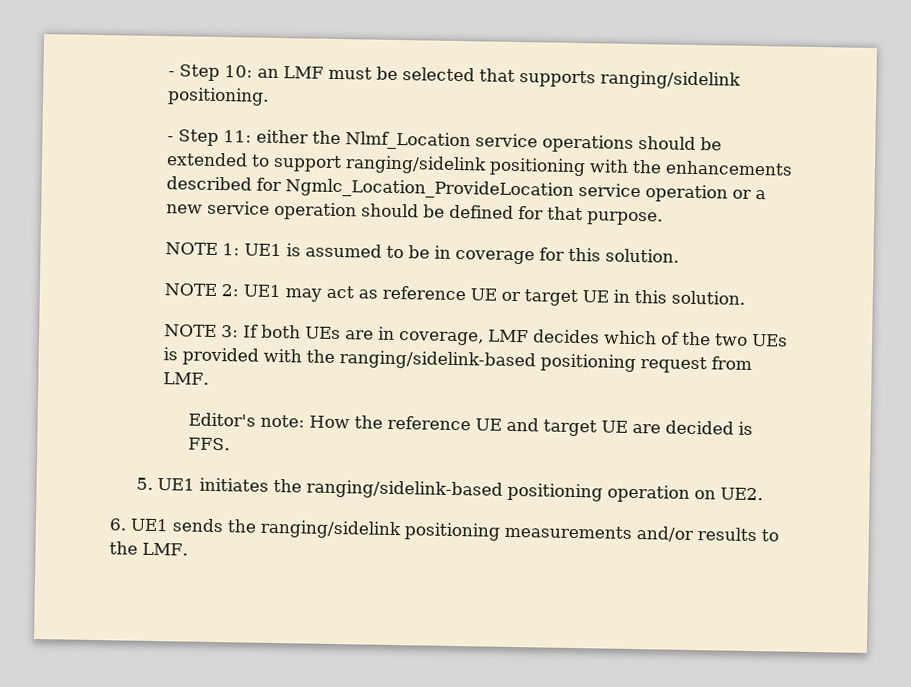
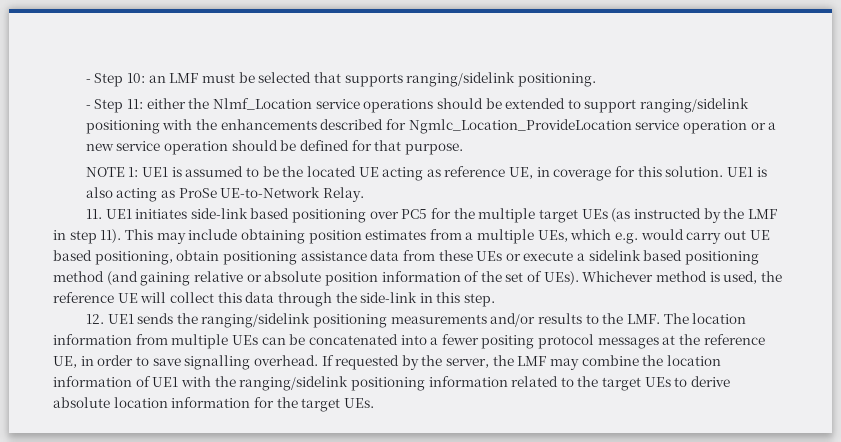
- NOTE 1: UE1 is assumed to be in coverage for this solution.
- NOTE 2: UE1 may act as reference UE or target UE in this solution.
- NOTE 3: If both UEs are in coverage, LMF decides which of the two UEs is provided with the ranging/sidelink-based positioning request from LMF.
- Editor's note: How the reference UE and target UE are decided is FFS.
- 5. UE1 initiates the ranging/sidelink-based positioning operation on UE2.
- 6. UE1 sends the ranging/sidelink positioning measurements and/or results to the LMF.
+ NOTE 1: UE1 is assumed to be the located UE acting as reference UE, in coverage for this solution. UE1 is also acting as ProSe UE-to-Network Relay.
+ 11. UE1 initiates side-link based positioning over PC5 for the multiple target UEs (as instructed by the LMF in step 11). This may include obtaining position estimates from a multiple UEs, which e.g. would carry out UE based positioning, obtain positioning assistance data from these UEs or execute a sidelink based positioning method (and gaining relative or absolute position information of the set of UEs). Whichever method is used, the reference UE will collect this data through the side-link in this step.
+ 12. UE1 sends the ranging/sidelink positioning measurements and/or results to the LMF. The location information from multiple UEs can be concatenated into a fewer positing protocol messages at the reference UE, in order to save signalling overhead. If requested by the server, the LMF may combine the location information of UE1 with the ranging/sidelink positioning information related to the target UEs to derive absolute location information for the target UEs.

